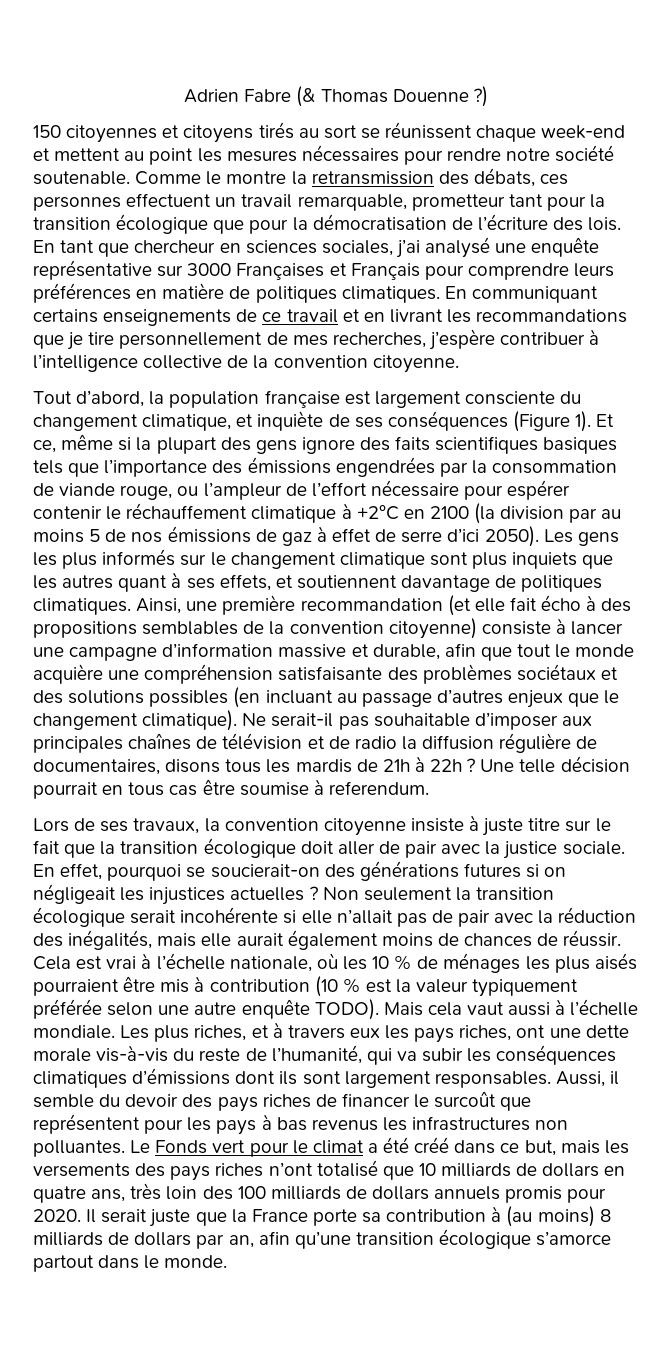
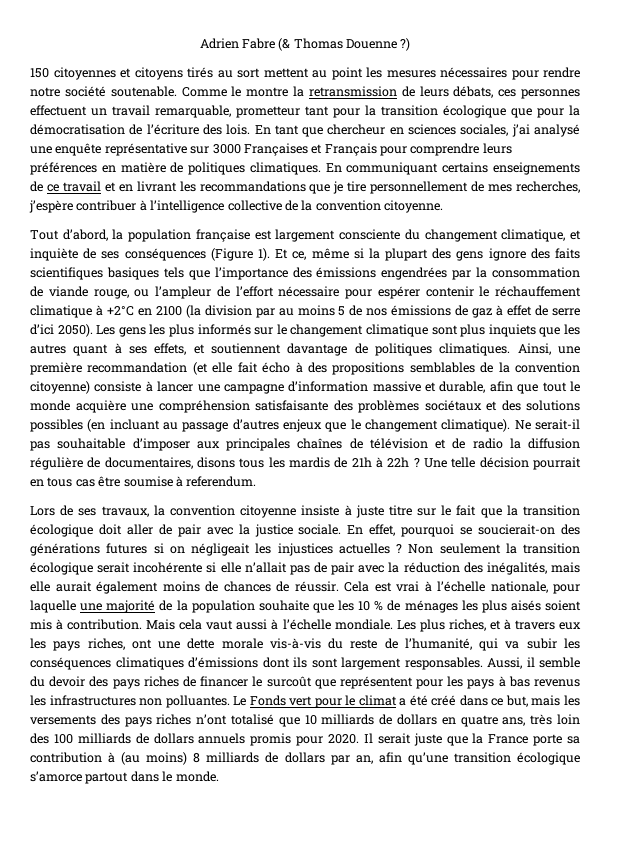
- 150 citoyennes et citoyens tirés au sort se réunissent chaque week-end et mettent au point les mesures nécessaires pour rendre notre société soutenable.
+ 150 citoyennes et citoyens tirés au sort mettent au point les mesures nécessaires pour rendre notre société soutenable.
- Comme le montre la retransmission des débats, ces personnes effectuent un travail remarquable, prometteur tant pour la transition écologique que pour la démocratisation de l’écriture des lois.
+ Comme le montre la retransmission de leurs débats, ces personnes effectuent un travail remarquable, prometteur tant pour la transition écologique que pour la démocratisation de l’écriture des lois.
- Cela est vrai à l’échelle nationale, où les 10 % de ménages les plus aisés pourraient être mis à contribution (10 % est la valeur typiquement préférée selon une autre enquête TODO).
+ Cela est vrai à l’échelle nationale, pour laquelle une majorité de la population souhaite que les 10 % de ménages les plus aisés soient mis à contribution.

